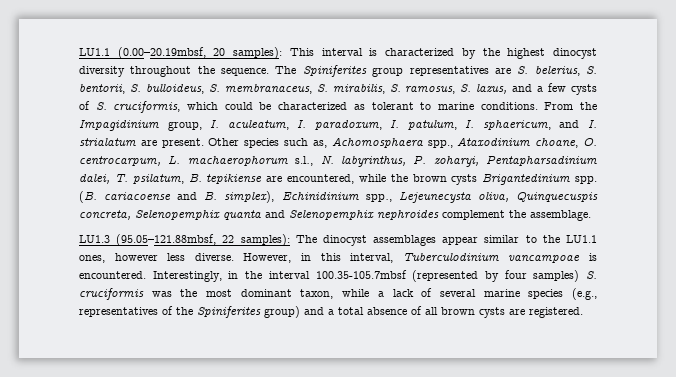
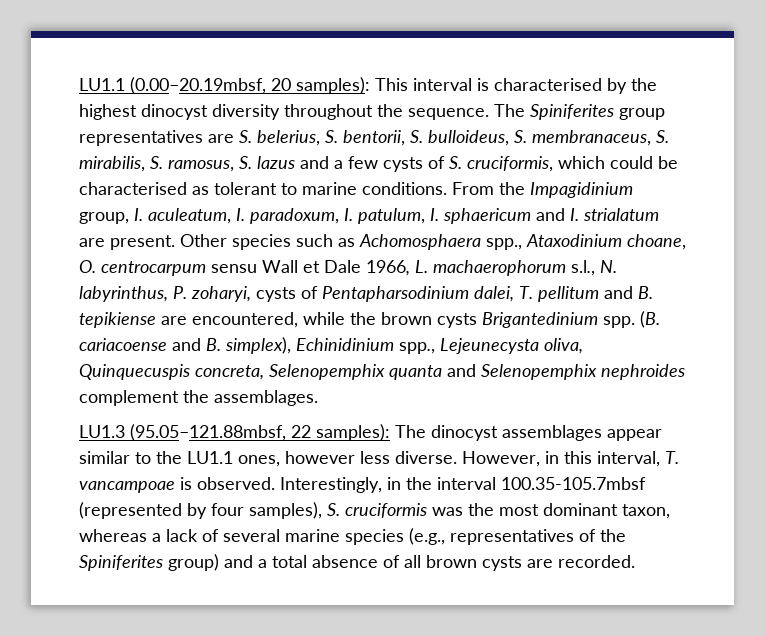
- LU1.1 (0.00–20.19mbsf, 20 samples): This interval is characterized by the highest dinocyst diversity throughout the sequence.
+ LU1.1 (0.00–20.19mbsf, 20 samples): This interval is characterised by the highest dinocyst diversity throughout the sequence.
- The Spiniferites group representatives are S. belerius, S. bentorii, S. bulloideus, S. membranaceus, S. mirabilis, S. ramosus, S. lazus, and a few cysts of S. cruciformis, which could be characterized as tolerant to marine conditions.
+ The Spiniferites group representatives are S. belerius, S. bentorii, S. bulloideus, S. membranaceus, S. mirabilis, S. ramosus, S. lazus and a few cysts of S. cruciformis, which could be characterised as tolerant to marine conditions.
- From the Impagidinium group, I. aculeatum, I. paradoxum, I. patulum, I. sphaericum, and I. strialatum are present.
+ From the Impagidinium group, I. aculeatum, I. paradoxum, I. patulum, I. sphaericum and I. strialatum are present.
- Other species such as, Achomosphaera spp., Ataxodinium choane, O. centrocarpum, L. machaerophorum s.l., N. labyrinthus, P. zoharyi, Pentapharsadinium dalei, T. psilatum, B. tepikiense are encountered, while the brown cysts Brigantedinium spp.
+ Other species such as Achomosphaera spp., Ataxodinium choane, O. centrocarpum sensu Wall et Dale 1966, L. machaerophorum s.l., N. labyrinthus, P. zoharyi, cysts of Pentapharsodinium dalei, T. pellitum and B. tepikiense are encountered, while the brown cysts Brigantedinium spp.
- (B. cariacoense and B. simplex), Echinidinium spp., Lejeunecysta oliva, Quinquecuspis concreta, Selenopemphix quanta and Selenopemphix nephroides complement the assemblage.
+ (B. cariacoense and B. simplex), Echinidinium spp., Lejeunecysta oliva, Quinquecuspis concreta, Selenopemphix quanta and Selenopemphix nephroides complement the assemblages.
- However, in this interval, Tuberculodinium vancampoae is encountered.
+ However, in this interval, T. vancampoae is observed.
- Interestingly, in the interval 100.35-105.7mbsf (represented by four samples) S. cruciformis was the most dominant taxon, while a lack of several marine species (e.g., representatives of the Spiniferites group) and a total absence of all brown cysts are registered.
+ Interestingly, in the interval 100.35-105.7mbsf (represented by four samples), S. cruciformis was the most dominant taxon, whereas a lack of several marine species (e.g., representatives of the Spiniferites group) and a total absence of all brown cysts are recorded.

